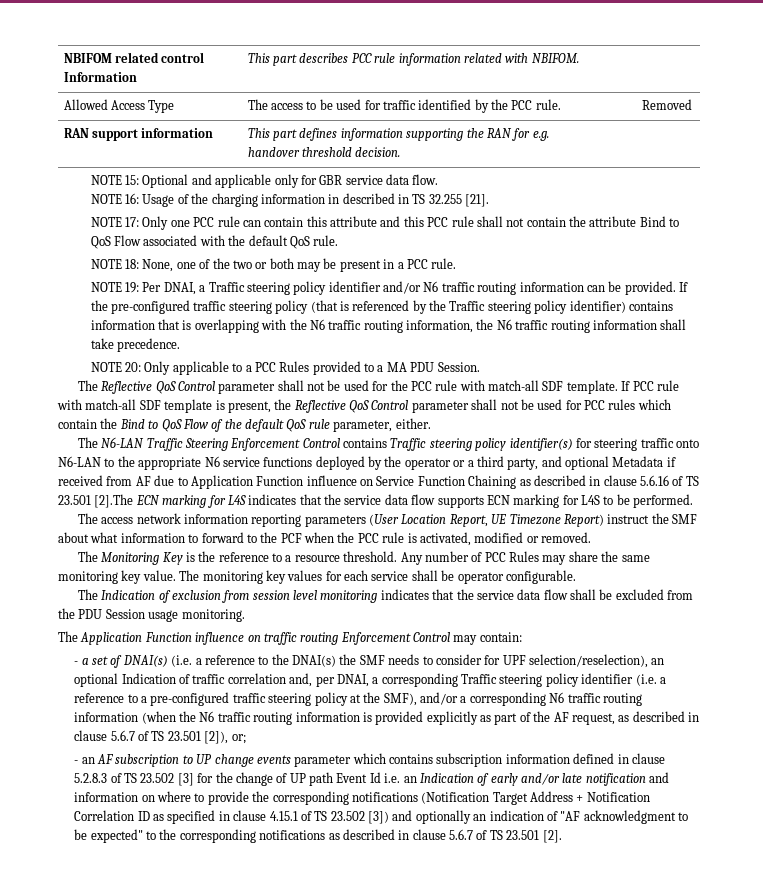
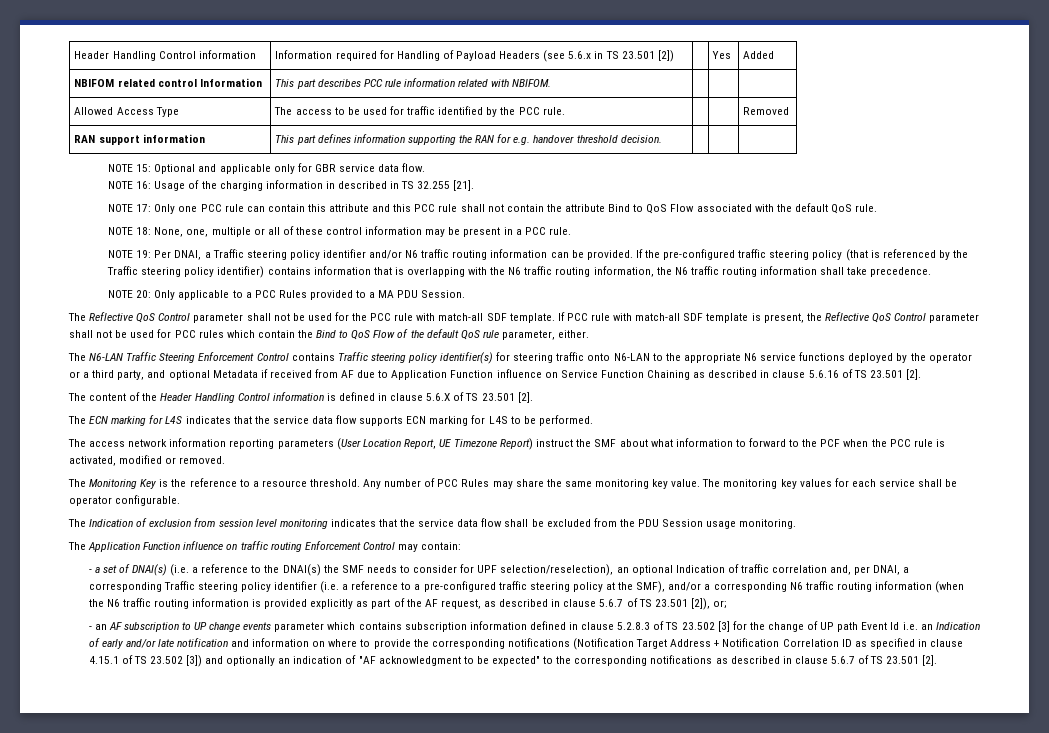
+ Header Handling Control information | Information required for Handling of Payload Headers (see 5.6.x in TS 23.501 [2]) | | Yes | Added
- NOTE 18: None, one of the two or both may be present in a PCC rule.
+ NOTE 18: None, one, multiple or all of these control information may be present in a PCC rule.
- The N6-LAN Traffic Steering Enforcement Control contains Traffic steering policy identifier(s) for steering traffic onto N6-LAN to the appropriate N6 service functions deployed by the operator or a third party, and optional Metadata if received from AF due to Application Function influence on Service Function Chaining as described in clause 5.6.16 of TS 23.501 [2].The ECN marking for L4S indicates that the service data flow supports ECN marking for L4S to be performed.
+ The N6-LAN Traffic Steering Enforcement Control contains Traffic steering policy identifier(s) for steering traffic onto N6-LAN to the appropriate N6 service functions deployed by the operator or a third party, and optional Metadata if received from AF due to Application Function influence on Service Function Chaining as described in clause 5.6.16 of TS 23.501 [2].
+ The content of the Header Handling Control information is defined in clause 5.6.X of TS 23.501 [2].
+ The ECN marking for L4S indicates that the service data flow supports ECN marking for L4S to be performed.

